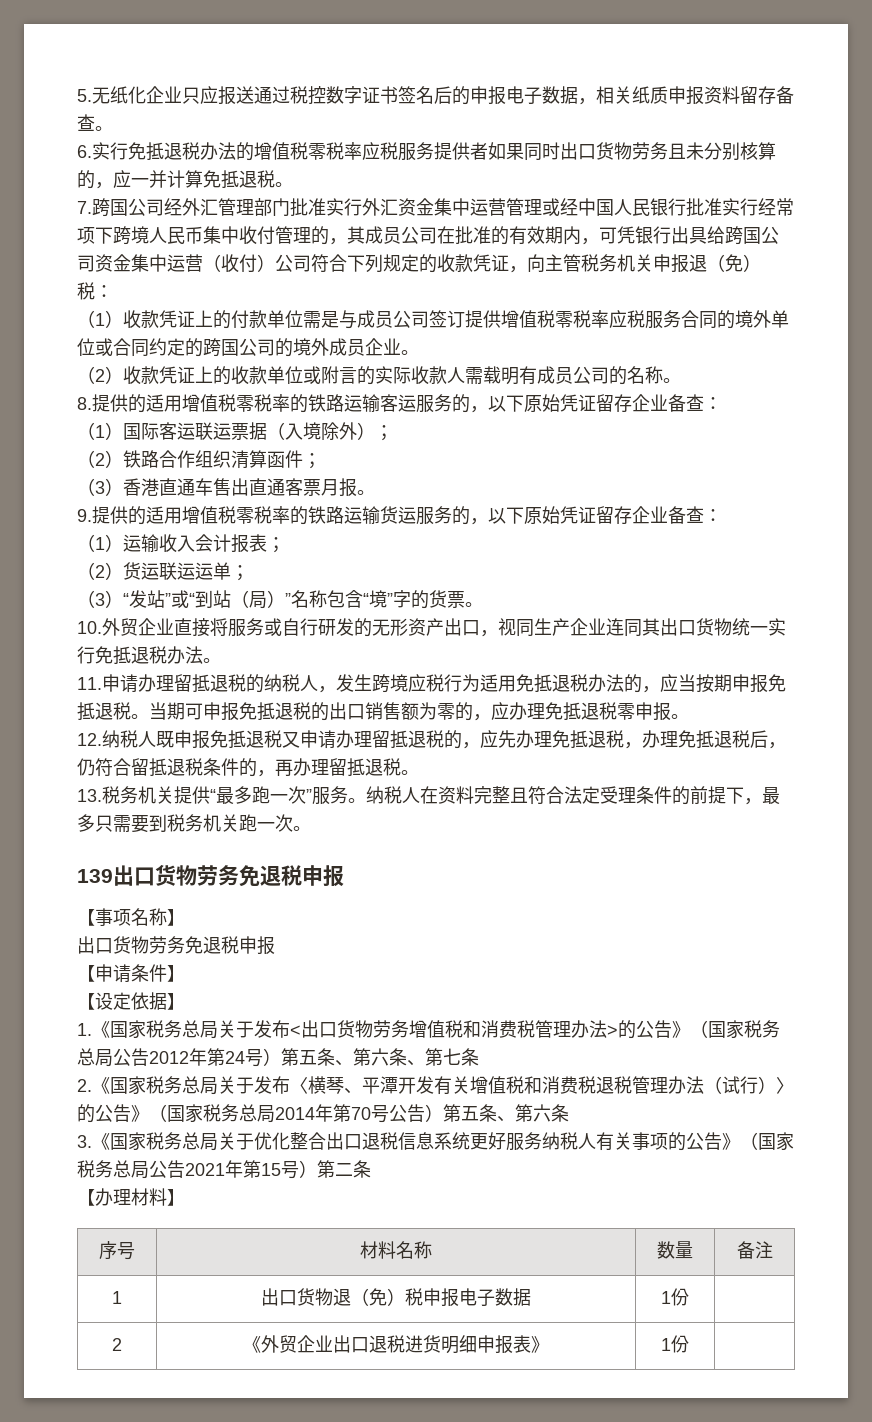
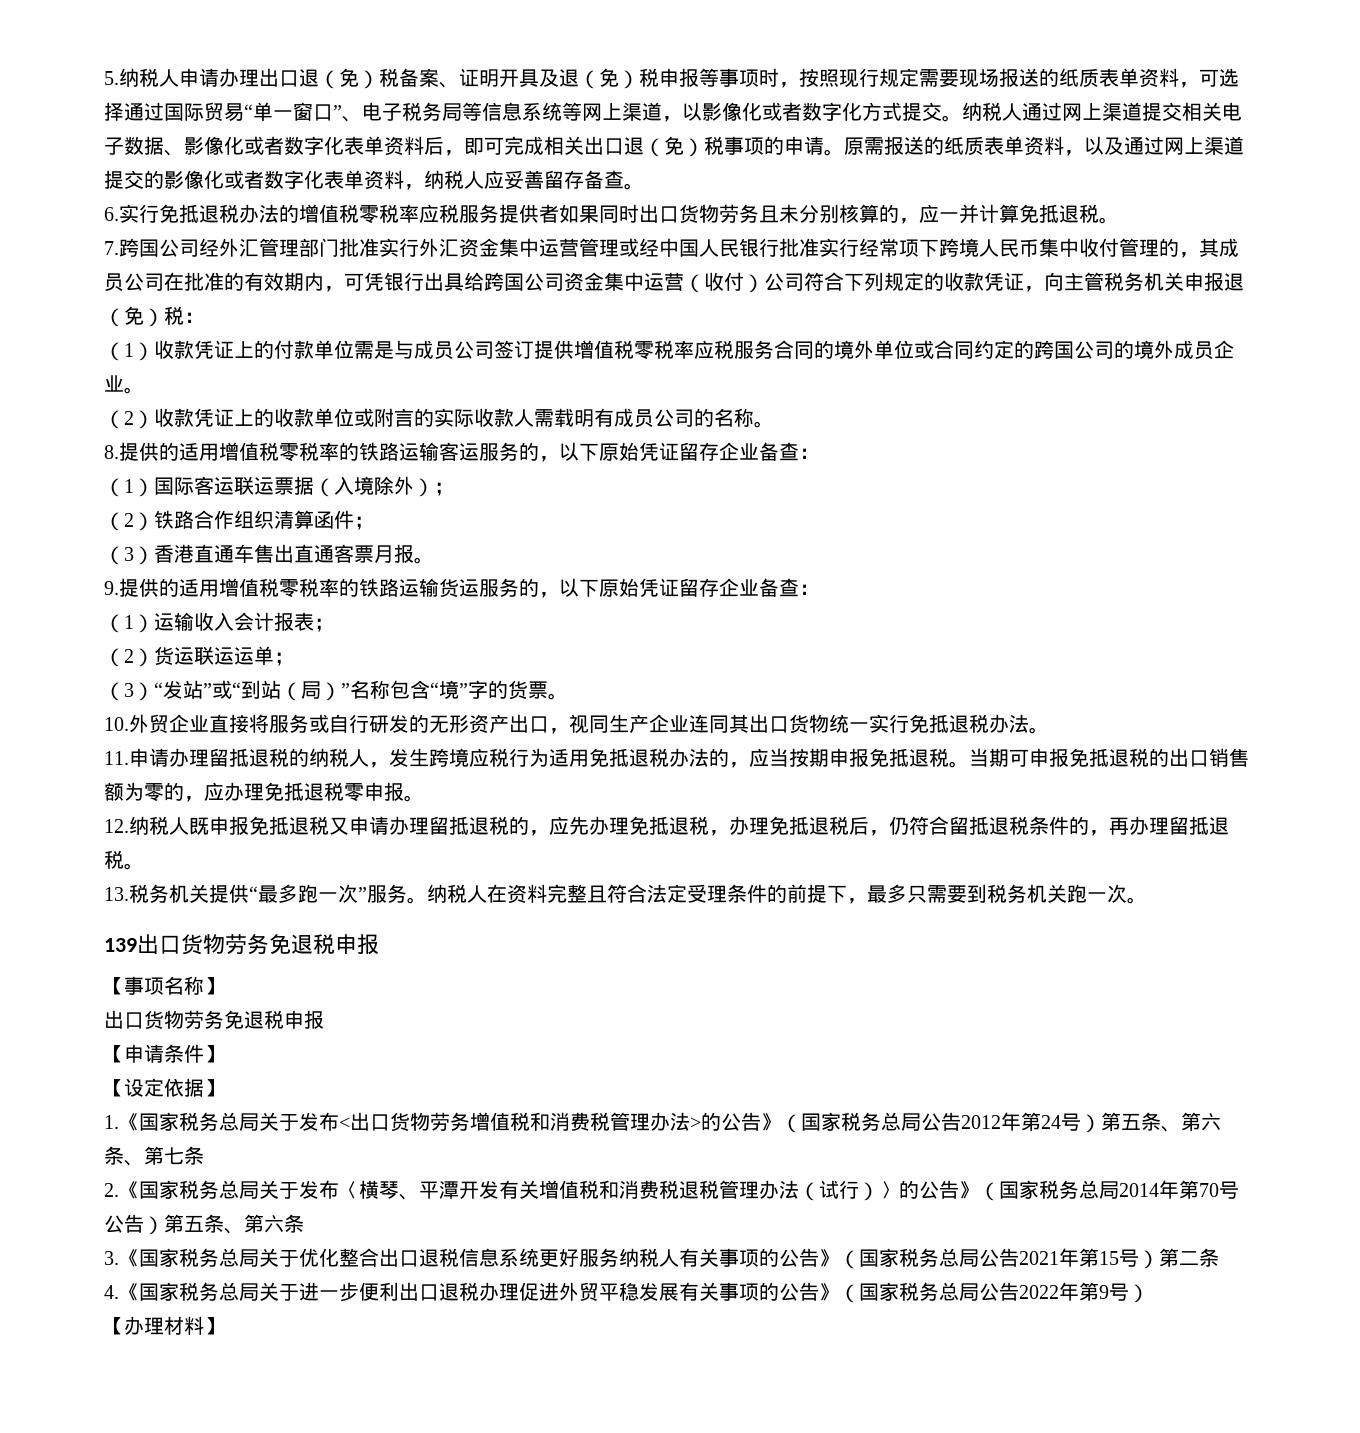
- 5.无纸化企业只应报送通过税控数字证书签名后的申报电子数据，相关纸质申报资料留存备查。
+ 5.纳税人申请办理出口退（免）税备案、证明开具及退（免）税申报等事项时，按照现行规定需要现场报送的纸质表单资料，可选择通过国际贸易“单一窗口”、电子税务局等信息系统等网上渠道，以影像化或者数字化方式提交。纳税人通过网上渠道提交相关电子数据、影像化或者数字化表单资料后，即可完成相关出口退（免）税事项的申请。原需报送的纸质表单资料，以及通过网上渠道提交的影像化或者数字化表单资料，纳税人应妥善留存备查。
+ 4.《国家税务总局关于进一步便利出口退税办理促进外贸平稳发展有关事项的公告》（国家税务总局公告2022年第9号）
  【办理材料】
- 序号 | 材料名称 | 数量 | 备注
- 1 | 出口货物退（免）税申报电子数据 | 1份 |
- 2 | 《外贸企业出口退税进货明细申报表》 | 1份 |

